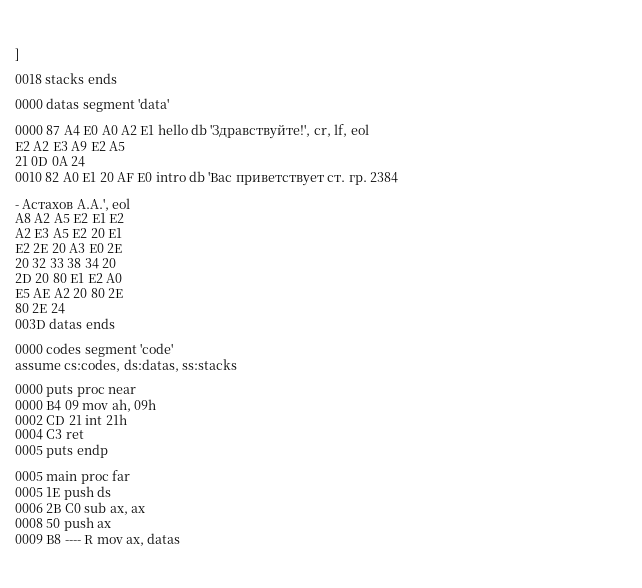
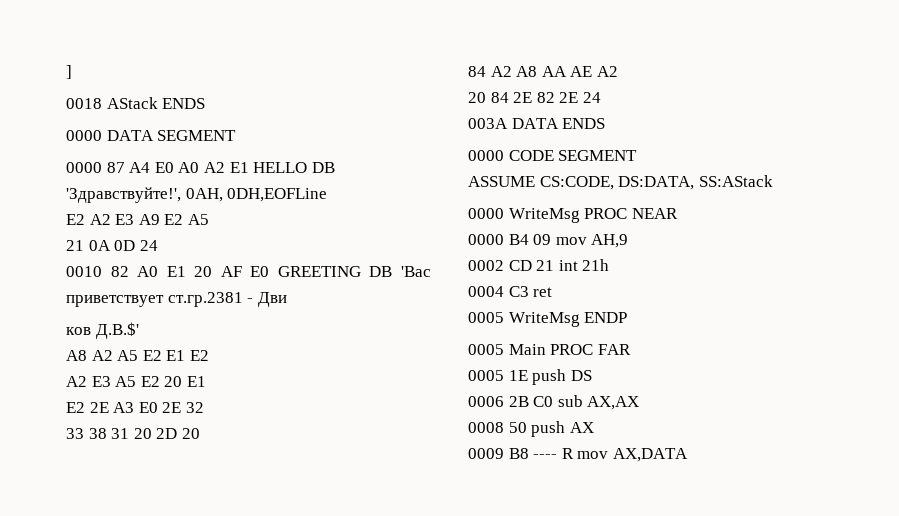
- 0018 stacks ends
- 0000 datas segment 'data'
+ 0018 AStack ENDS
+ 0000 DATA SEGMENT
- 0000 87 A4 E0 A0 A2 E1 hello db 'Здравствуйте!', cr, lf, eol
+ 0000 87 A4 E0 A0 A2 E1 HELLO DB 'Здравствуйте!', 0AH, 0DH,EOFLine
- 21 0D 0A 24
+ 21 0A 0D 24
- 0010 82 A0 E1 20 AF E0 intro db 'Вас приветствует ст. гр. 2384
- - Астахов А.А.', eol
+ 0010 82 A0 E1 20 AF E0 GREETING DB 'Вас приветствует ст.гр.2381 - Дви
+ ков Д.В.$'
- E2 2E 20 A3 E0 2E
- 20 32 33 38 34 20
- 2D 20 80 E1 E2 A0
- E5 AE A2 20 80 2E
- 80 2E 24
+ E2 2E A3 E0 2E 32
+ 33 38 31 20 2D 20
+ 84 A2 A8 AA AE A2
+ 20 84 2E 82 2E 24
- 003D datas ends
- 0000 codes segment 'code'
- assume cs:codes, ds:datas, ss:stacks
- 0000 puts proc near
+ 003A DATA ENDS
+ 0000 CODE SEGMENT
+ ASSUME CS:CODE, DS:DATA, SS:AStack
+ 0000 WriteMsg PROC NEAR
- 0000 B4 09 mov ah, 09h
+ 0000 B4 09 mov AH,9
- 0005 puts endp
- 0005 main proc far
+ 0005 WriteMsg ENDP
+ 0005 Main PROC FAR
- 0005 1E push ds
+ 0005 1E push DS
- 0006 2B C0 sub ax, ax
+ 0006 2B C0 sub AX,AX
- 0008 50 push ax
+ 0008 50 push AX
- 0009 B8 ---- R mov ax, datas
+ 0009 B8 ---- R mov AX,DATA

